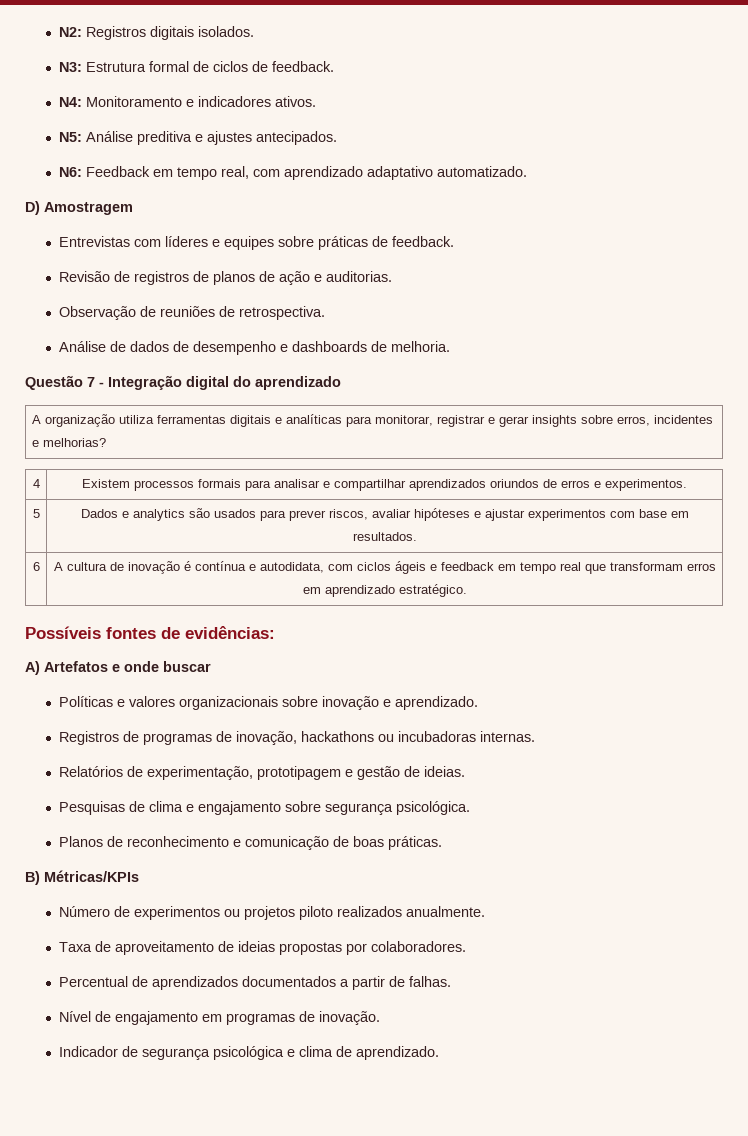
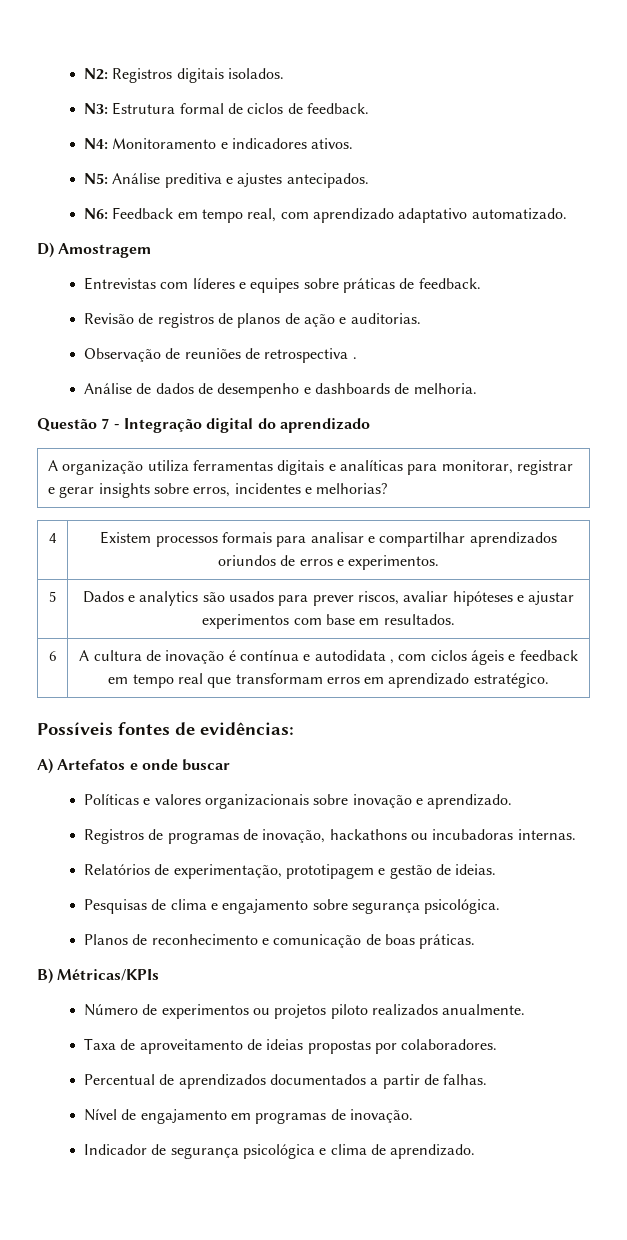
- Observação de reuniões de retrospectiva.
+ Observação de reuniões de retrospectiva .
- 6 | A cultura de inovação é contínua e autodidata, com ciclos ágeis e feedback em tempo real que transformam erros em aprendizado estratégico.
+ 6 | A cultura de inovação é contínua e autodidata , com ciclos ágeis e feedback em tempo real que transformam erros em aprendizado estratégico.

